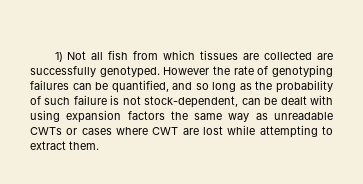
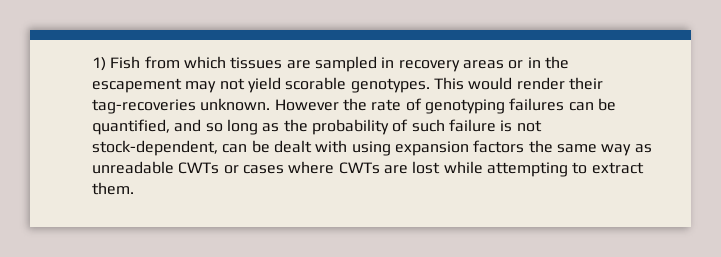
- 1) Not all fish from which tissues are collected are successfully genotyped.
+ 1) Fish from which tissues are sampled in recovery areas or in the escapement may not yield scorable genotypes. This would render their tag-recoveries unknown.
- However the rate of genotyping failures can be quantified, and so long as the probability of such failure is not stock-dependent, can be dealt with using expansion factors the same way as unreadable CWTs or cases where CWT are lost while attempting to extract them.
+ However the rate of genotyping failures can be quantified, and so long as the probability of such failure is not stock-dependent, can be dealt with using expansion factors the same way as unreadable CWTs or cases where CWTs are lost while attempting to extract them.

